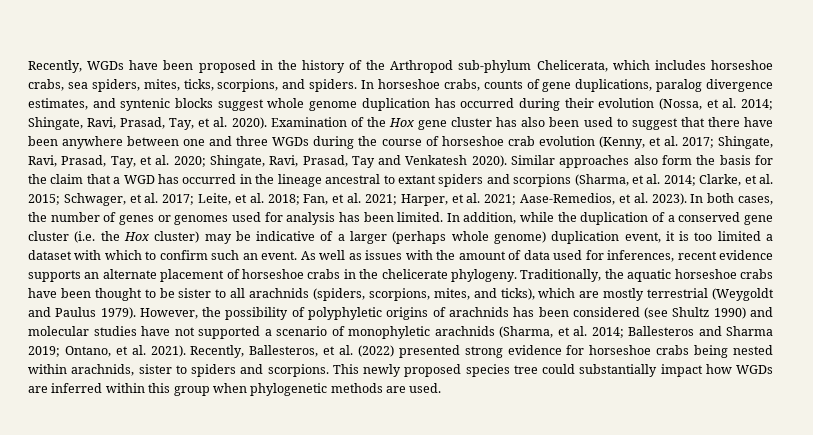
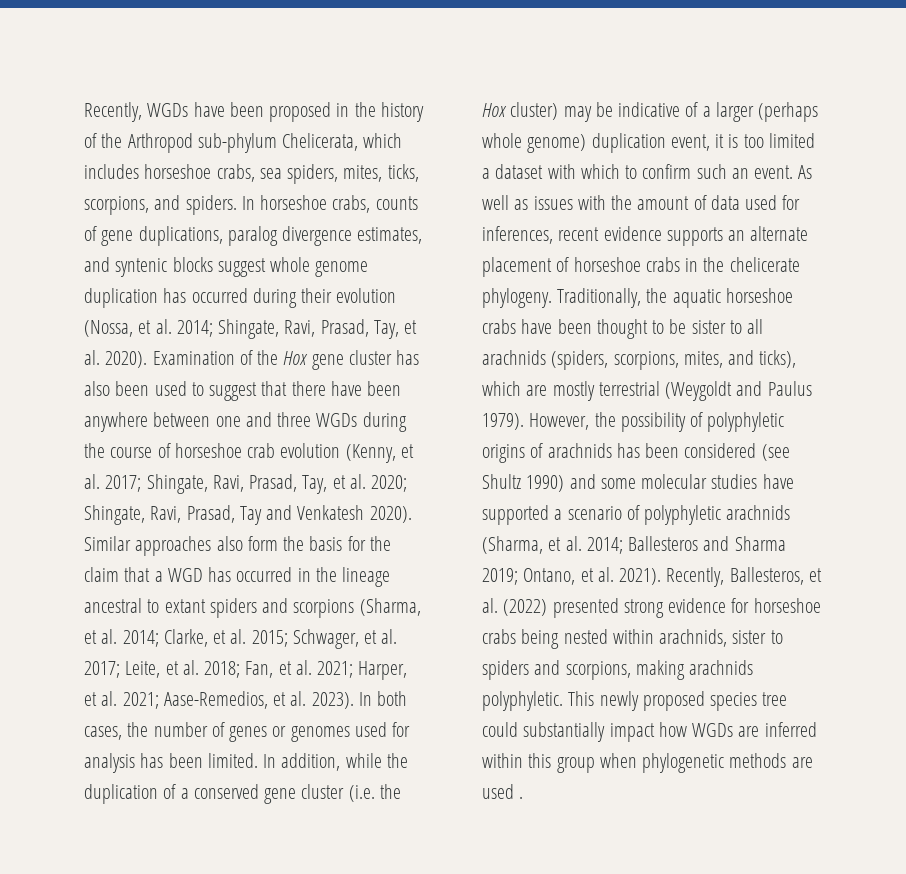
- However, the possibility of polyphyletic origins of arachnids has been considered (see Shultz 1990) and molecular studies have not supported a scenario of monophyletic arachnids (Sharma, et al. 2014; Ballesteros and Sharma 2019; Ontano, et al. 2021).
+ However, the possibility of polyphyletic origins of arachnids has been considered (see Shultz 1990) and some molecular studies have supported a scenario of polyphyletic arachnids (Sharma, et al. 2014; Ballesteros and Sharma 2019; Ontano, et al. 2021).
- Recently, Ballesteros, et al. (2022) presented strong evidence for horseshoe crabs being nested within arachnids, sister to spiders and scorpions.
+ Recently, Ballesteros, et al. (2022) presented strong evidence for horseshoe crabs being nested within arachnids, sister to spiders and scorpions, making arachnids polyphyletic.
- This newly proposed species tree could substantially impact how WGDs are inferred within this group when phylogenetic methods are used.
+ This newly proposed species tree could substantially impact how WGDs are inferred within this group when phylogenetic methods are used .

